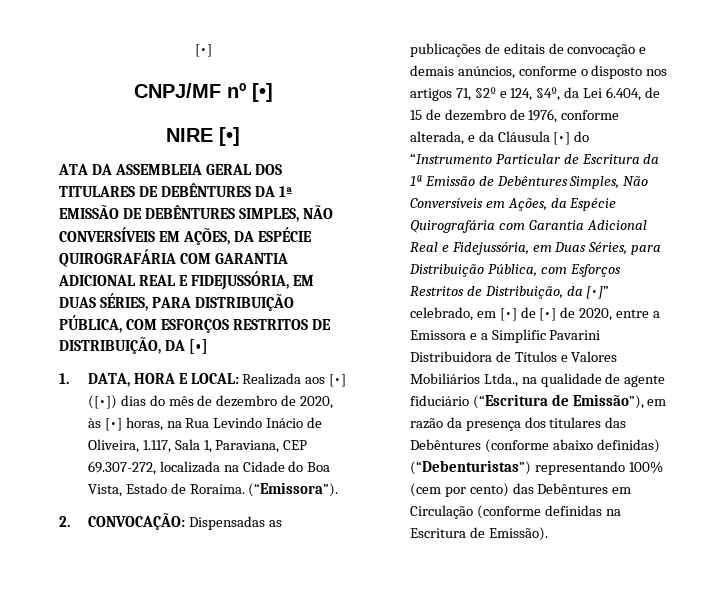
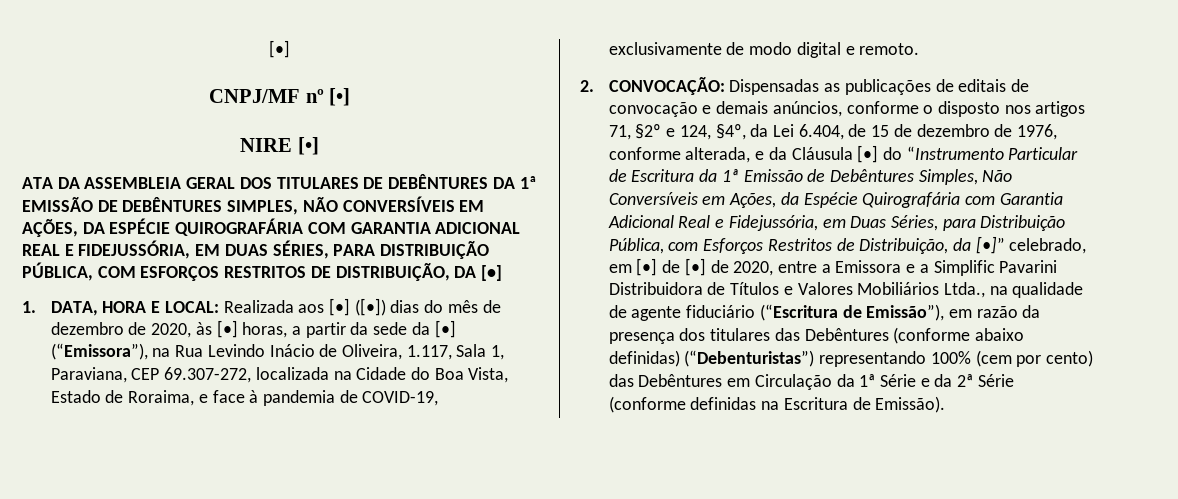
- 1. DATA, HORA E LOCAL: Realizada aos [•] ([•]) dias do mês de dezembro de 2020, às [•] horas, na Rua Levindo Inácio de Oliveira, 1.117, Sala 1, Paraviana, CEP 69.307-272, localizada na Cidade do Boa Vista, Estado de Roraima. (“Emissora”).
+ 1. DATA, HORA E LOCAL: Realizada aos [•] ([•]) dias do mês de dezembro de 2020, às [•] horas, a partir da sede da [•] (“Emissora”), na Rua Levindo Inácio de Oliveira, 1.117, Sala 1, Paraviana, CEP 69.307-272, localizada na Cidade do Boa Vista, Estado de Roraima, e face à pandemia de COVID-19, exclusivamente de modo digital e remoto.
- Dispensadas as publicações de editais de convocação e demais anúncios, conforme o disposto nos artigos 71, §2º e 124, §4º, da Lei 6.404, de 15 de dezembro de 1976, conforme alterada, e da Cláusula [•] do “Instrumento Particular de Escritura da 1ª Emissão de Debêntures Simples, Não Conversíveis em Ações, da Espécie Quirografária com Garantia Adicional Real e Fidejussória, em Duas Séries, para Distribuição Pública, com Esforços Restritos de Distribuição, da [•]” celebrado, em [•] de [•] de 2020, entre a Emissora e a Simplific Pavarini Distribuidora de Títulos e Valores Mobiliários Ltda., na qualidade de agente fiduciário (“Escritura de Emissão”), em razão da presença dos titulares das Debêntures (conforme abaixo definidas) (“Debenturistas”) representando 100% (cem por cento) das Debêntures em Circulação (conforme definidas na Escritura de Emissão).
+ Dispensadas as publicações de editais de convocação e demais anúncios, conforme o disposto nos artigos 71, §2º e 124, §4º, da Lei 6.404, de 15 de dezembro de 1976, conforme alterada, e da Cláusula [•] do “Instrumento Particular de Escritura da 1ª Emissão de Debêntures Simples, Não Conversíveis em Ações, da Espécie Quirografária com Garantia Adicional Real e Fidejussória, em Duas Séries, para Distribuição Pública, com Esforços Restritos de Distribuição, da [•]” celebrado, em [•] de [•] de 2020, entre a Emissora e a Simplific Pavarini Distribuidora de Títulos e Valores Mobiliários Ltda., na qualidade de agente fiduciário (“Escritura de Emissão”), em razão da presença dos titulares das Debêntures (conforme abaixo definidas) (“Debenturistas”) representando 100% (cem por cento) das Debêntures em Circulação da 1ª Série e da 2ª Série (conforme definidas na Escritura de Emissão).

